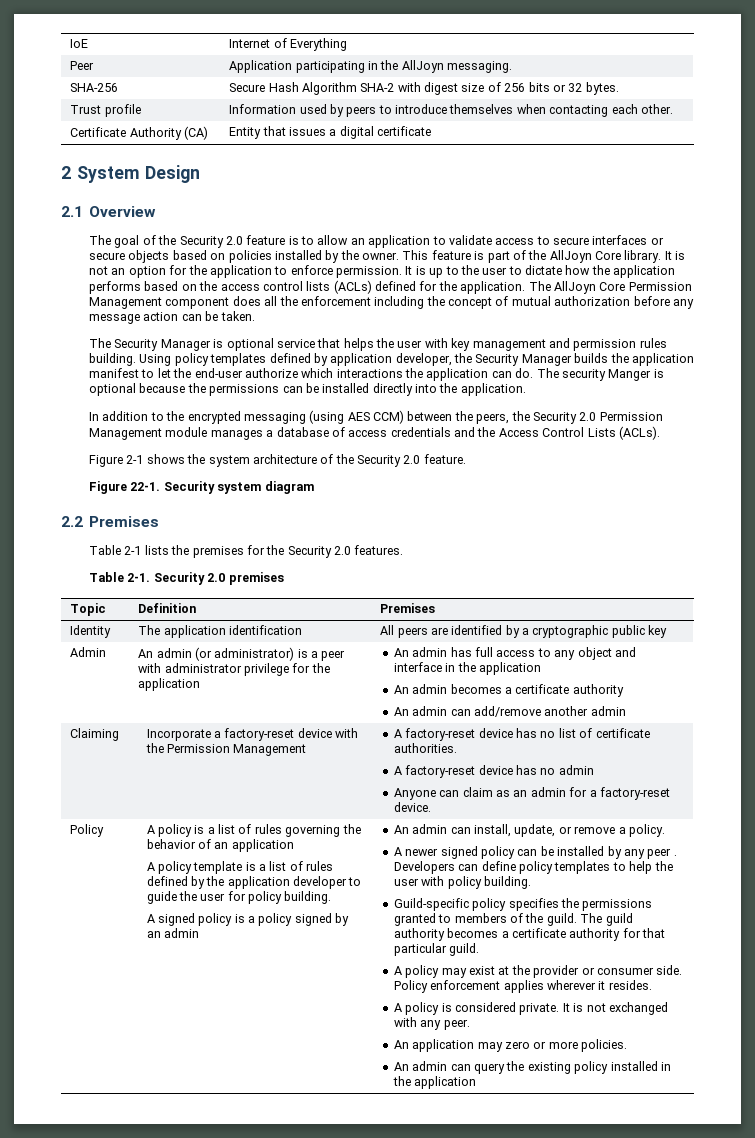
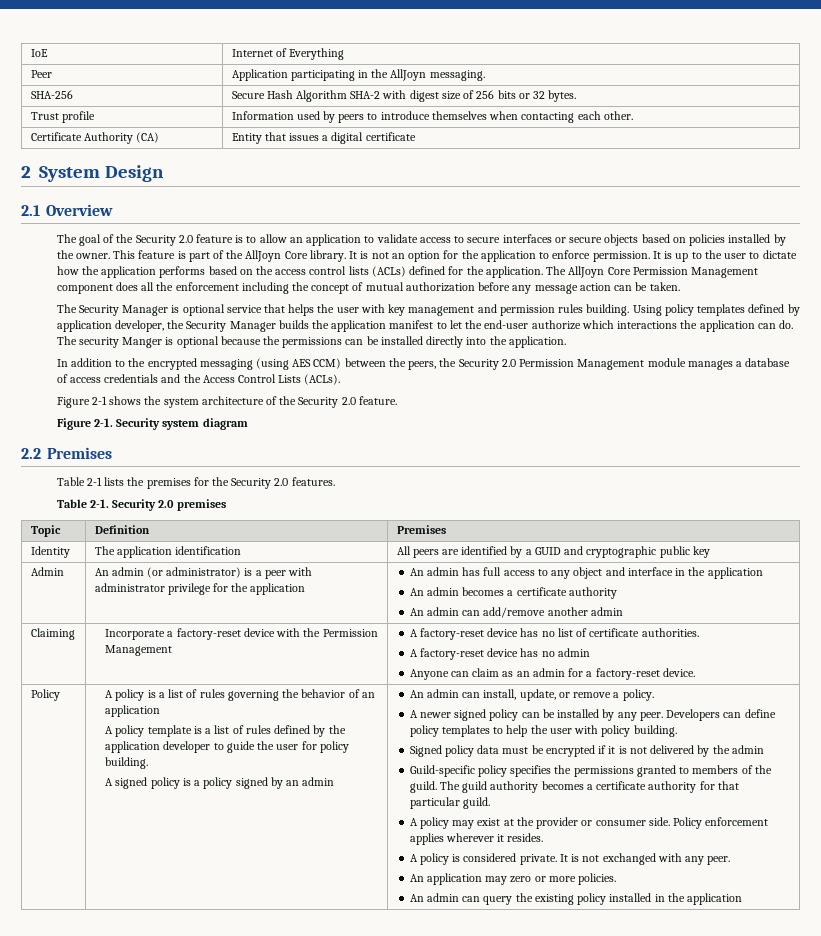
- Figure 22-1.
+ Figure 2-1.
- Identity | The application identification | All peers are identified by a cryptographic public key
+ Identity | The application identification | All peers are identified by a GUID and cryptographic public key
- A newer signed policy can be installed by any peer .
+ A newer signed policy can be installed by any peer.
+ Signed policy data must be encrypted if it is not delivered by the admin

